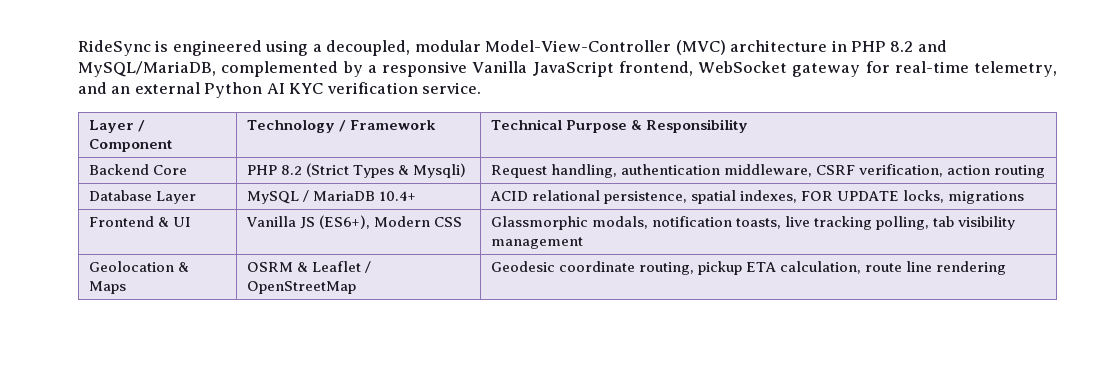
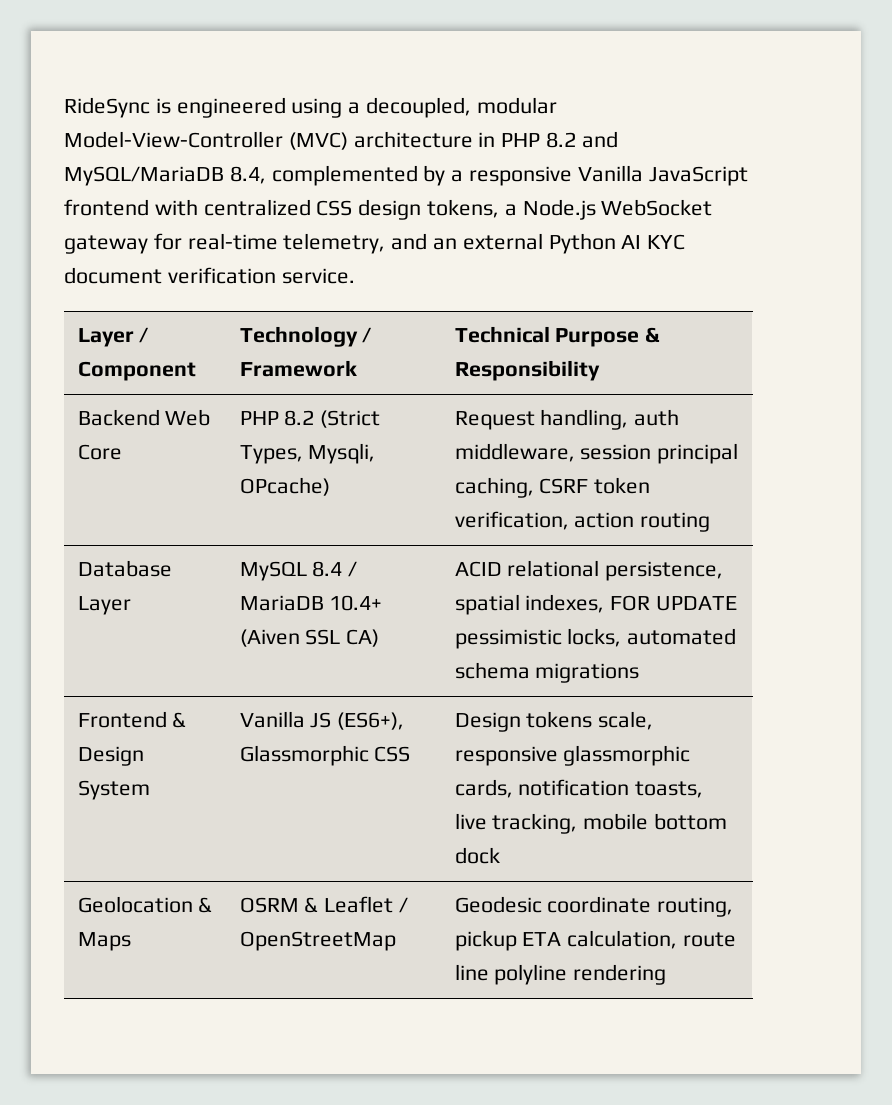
- RideSync is engineered using a decoupled, modular Model-View-Controller (MVC) architecture in PHP 8.2 and MySQL/MariaDB, complemented by a responsive Vanilla JavaScript frontend, WebSocket gateway for real-time telemetry, and an external Python AI KYC verification service.
+ RideSync is engineered using a decoupled, modular Model-View-Controller (MVC) architecture in PHP 8.2 and MySQL/MariaDB 8.4, complemented by a responsive Vanilla JavaScript frontend with centralized CSS design tokens, a Node.js WebSocket gateway for real-time telemetry, and an external Python AI KYC document verification service.
- Backend Core | PHP 8.2 (Strict Types & Mysqli) | Request handling, authentication middleware, CSRF verification, action routing
+ Backend Web Core | PHP 8.2 (Strict Types, Mysqli, OPcache) | Request handling, auth middleware, session principal caching, CSRF token verification, action routing
- Database Layer | MySQL / MariaDB 10.4+ | ACID relational persistence, spatial indexes, FOR UPDATE locks, migrations
+ Database Layer | MySQL 8.4 / MariaDB 10.4+ (Aiven SSL CA) | ACID relational persistence, spatial indexes, FOR UPDATE pessimistic locks, automated schema migrations
- Frontend & UI | Vanilla JS (ES6+), Modern CSS | Glassmorphic modals, notification toasts, live tracking polling, tab visibility management
+ Frontend & Design System | Vanilla JS (ES6+), Glassmorphic CSS | Design tokens scale, responsive glassmorphic cards, notification toasts, live tracking, mobile bottom dock
- Geolocation & Maps | OSRM & Leaflet / OpenStreetMap | Geodesic coordinate routing, pickup ETA calculation, route line rendering
+ Geolocation & Maps | OSRM & Leaflet / OpenStreetMap | Geodesic coordinate routing, pickup ETA calculation, route line polyline rendering

